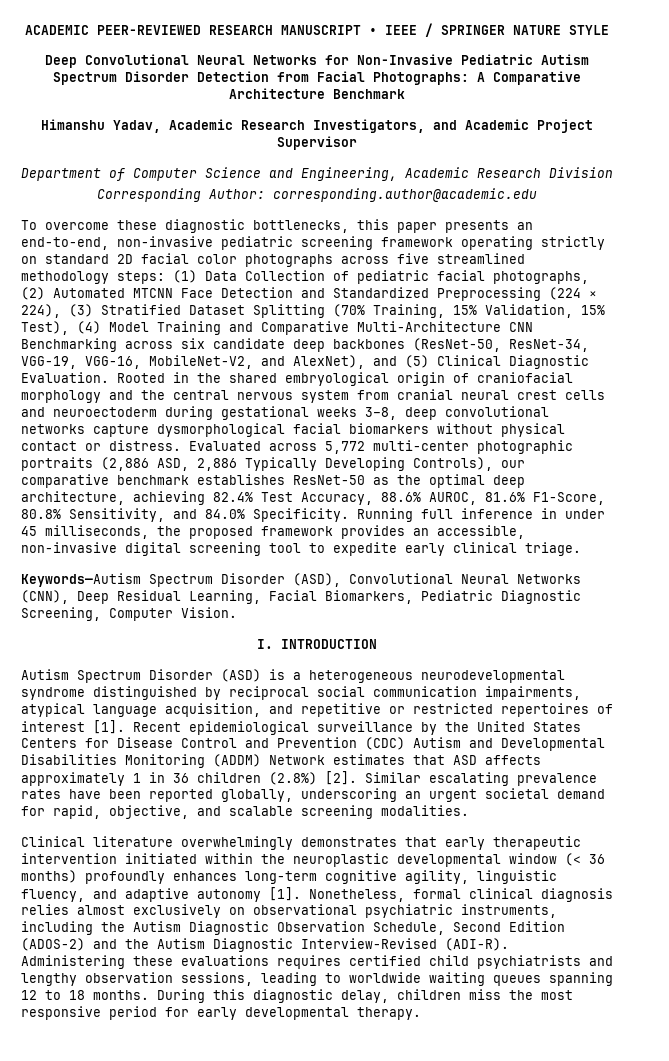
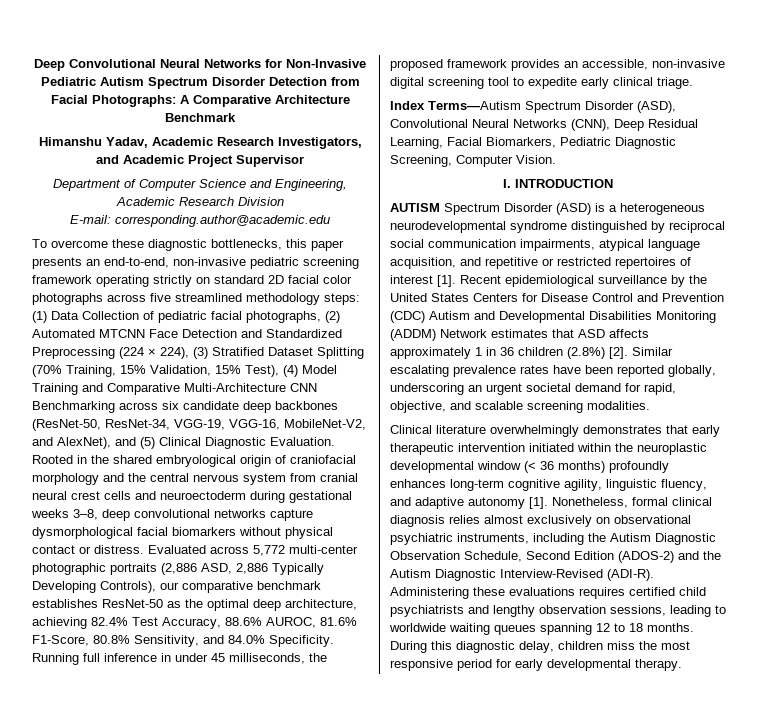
- ACADEMIC PEER-REVIEWED RESEARCH MANUSCRIPT • IEEE / SPRINGER NATURE STYLE
- Corresponding Author: corresponding.author@academic.edu
+ E-mail: corresponding.author@academic.edu
- Keywords—Autism Spectrum Disorder (ASD), Convolutional Neural Networks (CNN), Deep Residual Learning, Facial Biomarkers, Pediatric Diagnostic Screening, Computer Vision.
+ Index Terms—Autism Spectrum Disorder (ASD), Convolutional Neural Networks (CNN), Deep Residual Learning, Facial Biomarkers, Pediatric Diagnostic Screening, Computer Vision.
- Autism Spectrum Disorder (ASD) is a heterogeneous neurodevelopmental syndrome distinguished by reciprocal social communication impairments, atypical language acquisition, and repetitive or restricted repertoires of interest [1].
+ AUTISM Spectrum Disorder (ASD) is a heterogeneous neurodevelopmental syndrome distinguished by reciprocal social communication impairments, atypical language acquisition, and repetitive or restricted repertoires of interest [1].

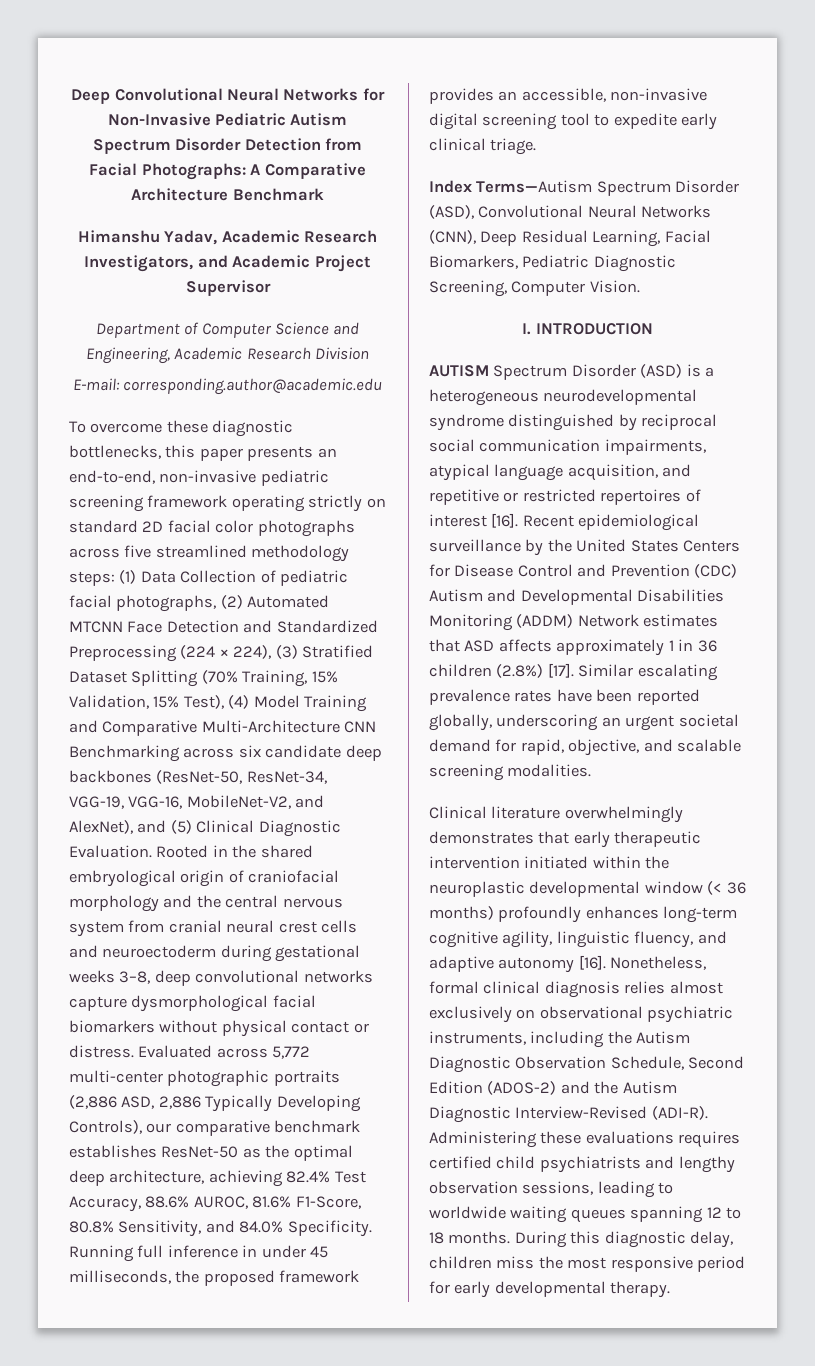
- AUTISM Spectrum Disorder (ASD) is a heterogeneous neurodevelopmental syndrome distinguished by reciprocal social communication impairments, atypical language acquisition, and repetitive or restricted repertoires of interest [1].
+ AUTISM Spectrum Disorder (ASD) is a heterogeneous neurodevelopmental syndrome distinguished by reciprocal social communication impairments, atypical language acquisition, and repetitive or restricted repertoires of interest [16].
- Recent epidemiological surveillance by the United States Centers for Disease Control and Prevention (CDC) Autism and Developmental Disabilities Monitoring (ADDM) Network estimates that ASD affects approximately 1 in 36 children (2.8%) [2].
+ Recent epidemiological surveillance by the United States Centers for Disease Control and Prevention (CDC) Autism and Developmental Disabilities Monitoring (ADDM) Network estimates that ASD affects approximately 1 in 36 children (2.8%) [17].
- Clinical literature overwhelmingly demonstrates that early therapeutic intervention initiated within the neuroplastic developmental window (< 36 months) profoundly enhances long-term cognitive agility, linguistic fluency, and adaptive autonomy [1].
+ Clinical literature overwhelmingly demonstrates that early therapeutic intervention initiated within the neuroplastic developmental window (< 36 months) profoundly enhances long-term cognitive agility, linguistic fluency, and adaptive autonomy [16].

